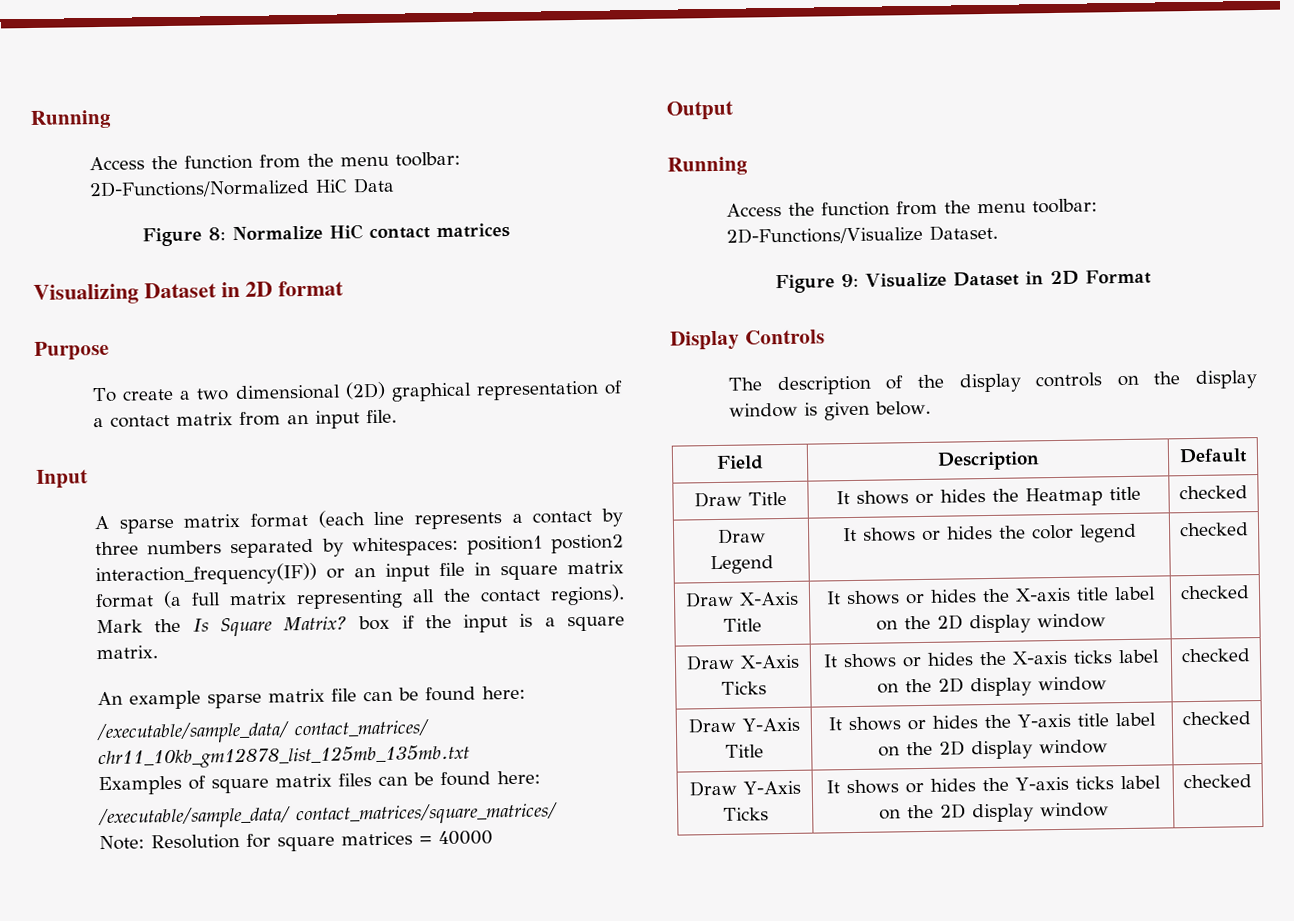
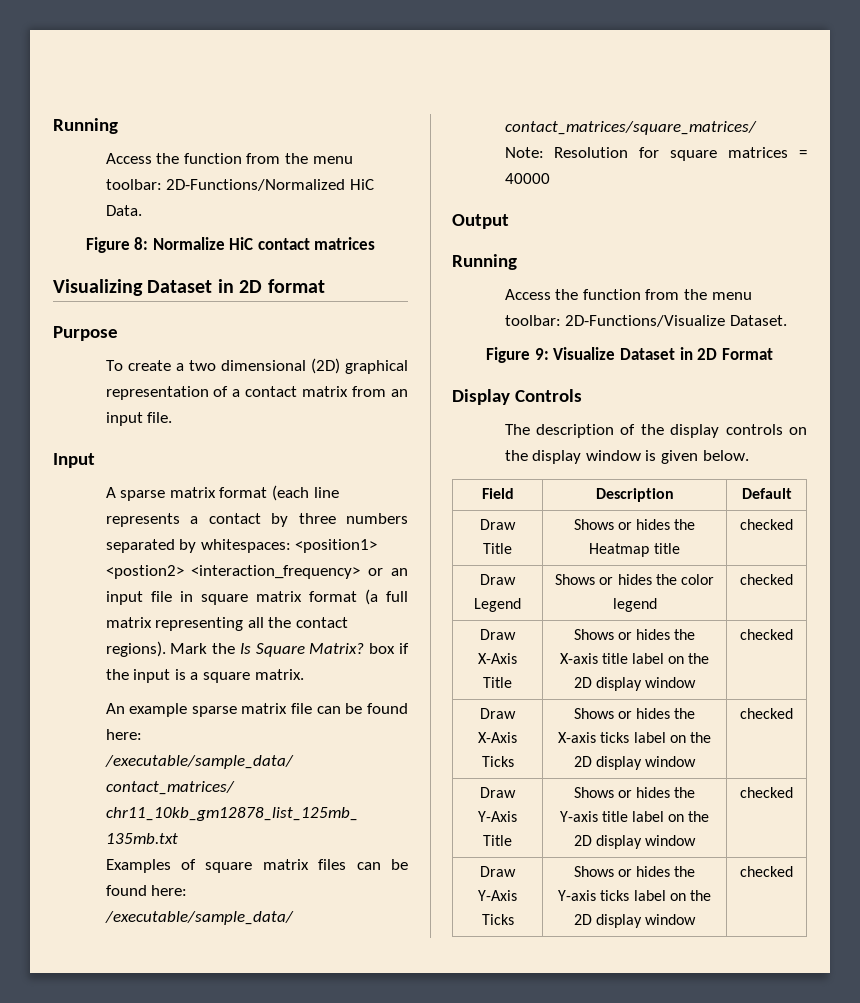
- Access the function from the menu toolbar: 2D-Functions/Normalized HiC Data
+ Access the function from the menu toolbar: 2D-Functions/Normalized HiC Data.
- A sparse matrix format (each line represents a contact by three numbers separated by whitespaces: position1 postion2 interaction_frequency(IF)) or an input file in square matrix format (a full matrix representing all the contact regions).
+ A sparse matrix format (each line represents a contact by three numbers separated by whitespaces: <position1> <postion2> <interaction_frequency> or an input file in square matrix format (a full matrix representing all the contact regions).
- Draw Title | It shows or hides the Heatmap title | checked
+ Draw Title | Shows or hides the Heatmap title | checked
- Draw Legend | It shows or hides the color legend | checked
+ Draw Legend | Shows or hides the color legend | checked
- Draw X-Axis Title | It shows or hides the X-axis title label on the 2D display window | checked
+ Draw X-Axis Title | Shows or hides the X-axis title label on the 2D display window | checked
- Draw X-Axis Ticks | It shows or hides the X-axis ticks label on the 2D display window | checked
+ Draw X-Axis Ticks | Shows or hides the X-axis ticks label on the 2D display window | checked
- Draw Y-Axis Title | It shows or hides the Y-axis title label on the 2D display window | checked
+ Draw Y-Axis Title | Shows or hides the Y-axis title label on the 2D display window | checked
- Draw Y-Axis Ticks | It shows or hides the Y-axis ticks label on the 2D display window | checked
+ Draw Y-Axis Ticks | Shows or hides the Y-axis ticks label on the 2D display window | checked

